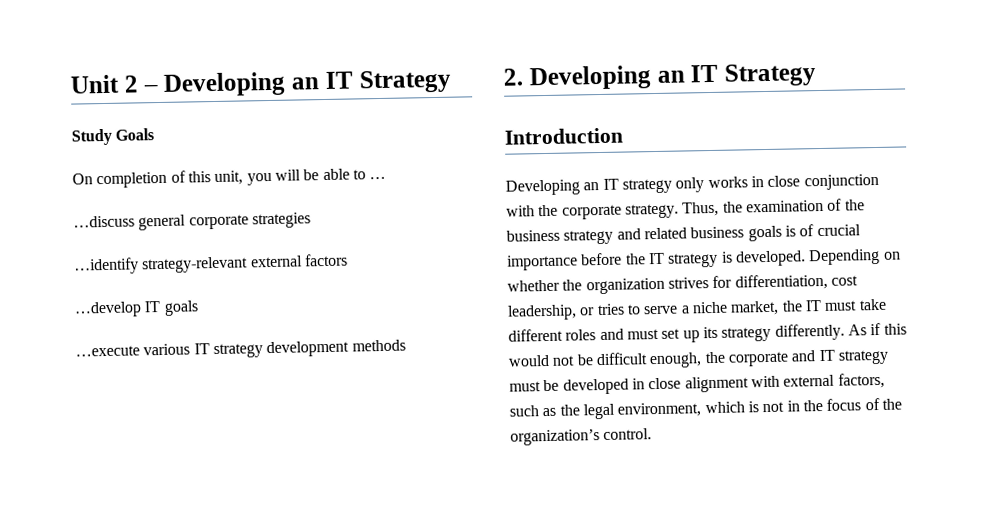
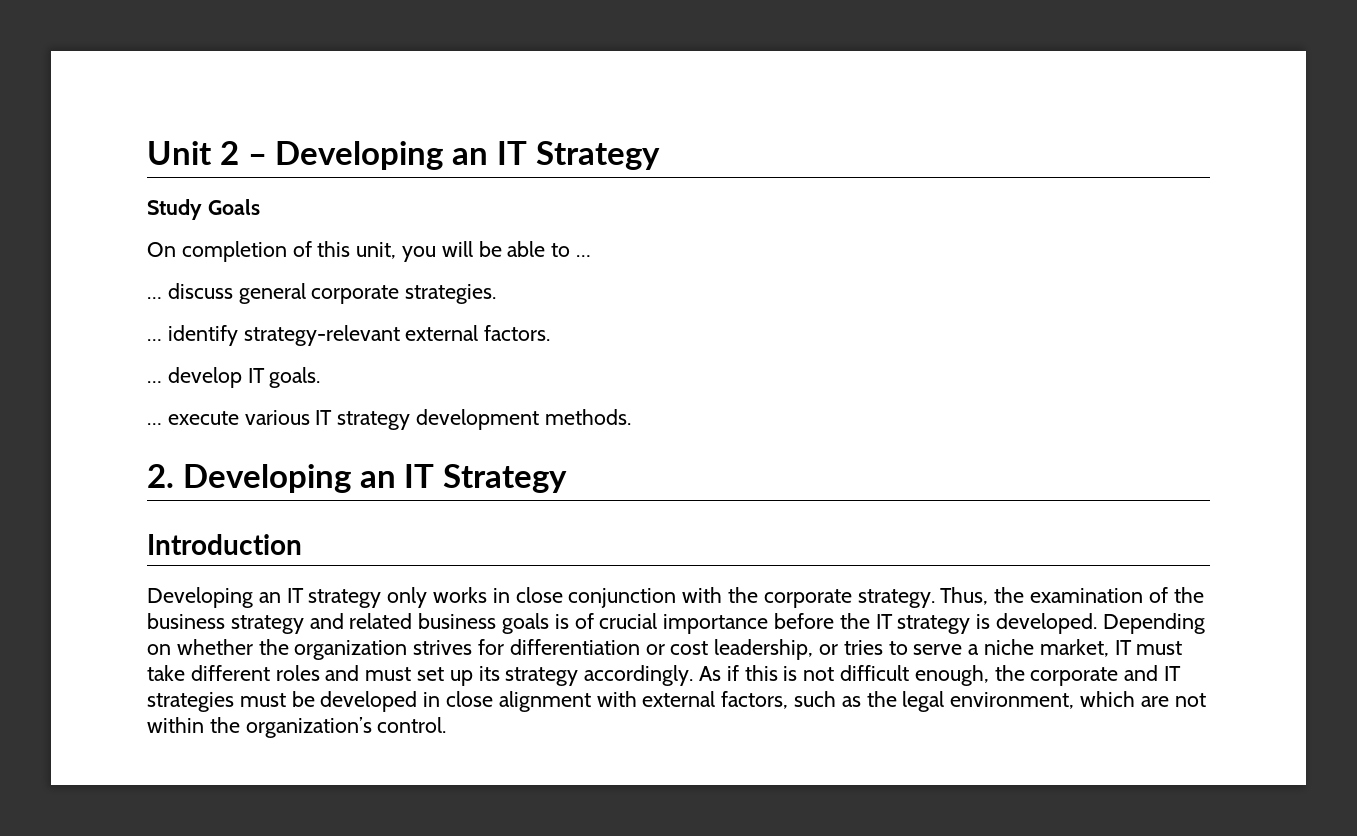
- …discuss general corporate strategies
- …identify strategy-relevant external factors
- …develop IT goals
- …execute various IT strategy development methods
+ … discuss general corporate strategies.
+ … identify strategy-relevant external factors.
+ … develop IT goals.
+ … execute various IT strategy development methods.
- Depending on whether the organization strives for differentiation, cost leadership, or tries to serve a niche market, the IT must take different roles and must set up its strategy differently.
+ Depending on whether the organization strives for differentiation or cost leadership, or tries to serve a niche market, IT must take different roles and must set up its strategy accordingly.
- As if this would not be difficult enough, the corporate and IT strategy must be developed in close alignment with external factors, such as the legal environment, which is not in the focus of the organization’s control.
+ As if this is not difficult enough, the corporate and IT strategies must be developed in close alignment with external factors, such as the legal environment, which are not within the organization’s control.

